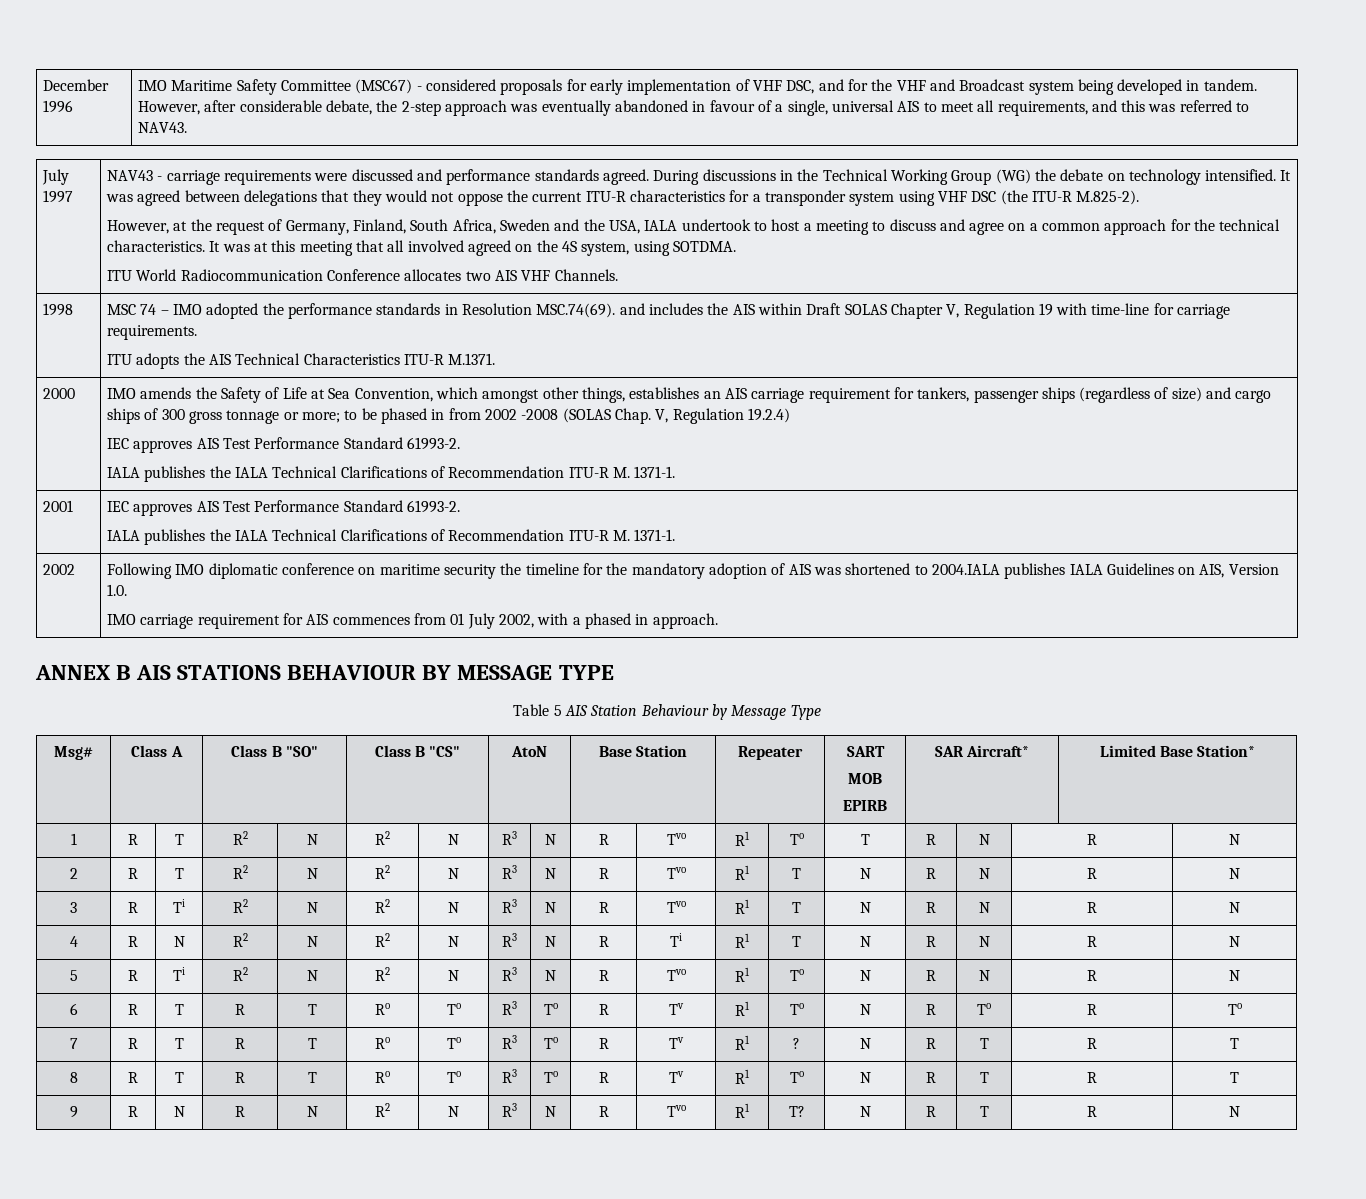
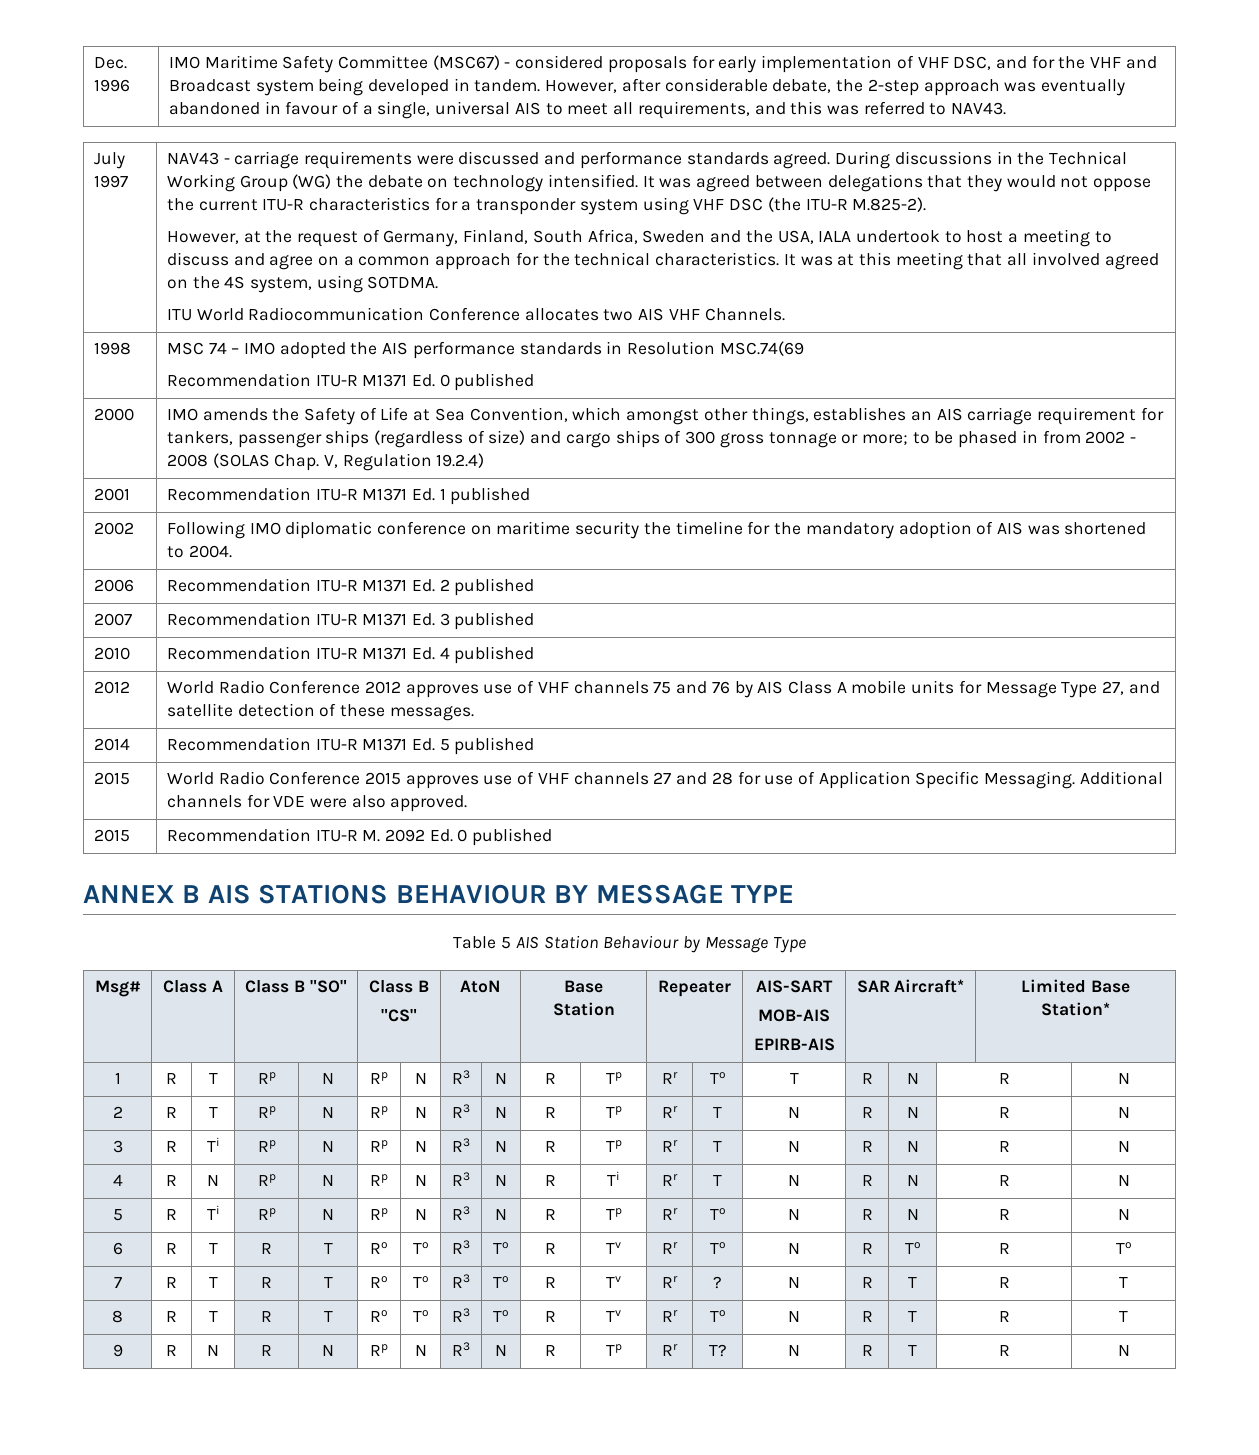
- December 1996
+ Dec. 1996
- 1998 | MSC 74 – IMO adopted the performance standards in Resolution MSC.74(69). and includes the AIS within Draft SOLAS Chapter V, Regulation 19 with time-line for carriage requirements.
- ITU adopts the AIS Technical Characteristics ITU-R M.1371.
+ 1998 | MSC 74 – IMO adopted the AIS performance standards in Resolution MSC.74(69
+ Recommendation ITU-R M1371 Ed. 0 published
- IMO amends the Safety of Life at Sea Convention, which amongst other things, establishes an AIS carriage requirement for tankers, passenger ships (regardless of size) and cargo ships of 300 gross tonnage or more; to be phased in from 2002 -2008 (SOLAS Chap.
+ IMO amends the Safety of Life at Sea Convention, which amongst other things, establishes an AIS carriage requirement for tankers, passenger ships (regardless of size) and cargo ships of 300 gross tonnage or more; to be phased in from 2002 - 2008 (SOLAS Chap.
  V, Regulation 19.2.4)
- IEC approves AIS Test Performance Standard 61993-2.
- IALA publishes the IALA Technical Clarifications of Recommendation ITU-R M. 1371-1.
- 2001 | IEC approves AIS Test Performance Standard 61993-2.
- IALA publishes the IALA Technical Clarifications of Recommendation ITU-R M. 1371-1.
+ 2001 | Recommendation ITU-R M1371 Ed. 1 published
- Following IMO diplomatic conference on maritime security the timeline for the mandatory adoption of AIS was shortened to 2004.IALA publishes IALA Guidelines on AIS, Version 1.0.
- IMO carriage requirement for AIS commences from 01 July 2002, with a phased in approach.
+ Following IMO diplomatic conference on maritime security the timeline for the mandatory adoption of AIS was shortened to 2004.
+ 2006 | Recommendation ITU-R M1371 Ed. 2 published
+ 2007 | Recommendation ITU-R M1371 Ed. 3 published
+ 2010 | Recommendation ITU-R M1371 Ed. 4 published
+ 2012 | World Radio Conference 2012 approves use of VHF channels 75 and 76 by AIS Class A mobile units for Message Type 27, and satellite detection of these messages.
+ 2014 | Recommendation ITU-R M1371 Ed. 5 published
+ 2015 | World Radio Conference 2015 approves use of VHF channels 27 and 28 for use of Application Specific Messaging. Additional channels for VDE were also approved.
+ 2015 | Recommendation ITU-R M. 2092 Ed. 0 published
- Msg# | Class A | Class B "SO" | Class B "CS" | AtoN | Base Station | Repeater | SART
- MOB
- EPIRB | SAR Aircraft* | Limited Base Station*
+ Msg# | Class A | Class B "SO" | Class B
+ "CS" | AtoN | Base Station | Repeater | AIS-SART
+ MOB-AIS
+ EPIRB-AIS | SAR Aircraft* | Limited Base Station*
- 1 | R | T | R2 | N | R2 | N | R3 | N | R | Tvo | R1 | To | T | R | N | R | N
+ 1 | R | T | Rp | N | Rp | N | R3 | N | R | Tp | Rr | To | T | R | N | R | N
- 2 | R | T | R2 | N | R2 | N | R3 | N | R | Tvo | R1 | T | N | R | N | R | N
+ 2 | R | T | Rp | N | Rp | N | R3 | N | R | Tp | Rr | T | N | R | N | R | N
- 3 | R | Ti | R2 | N | R2 | N | R3 | N | R | Tvo | R1 | T | N | R | N | R | N
+ 3 | R | Ti | Rp | N | Rp | N | R3 | N | R | Tp | Rr | T | N | R | N | R | N
- 4 | R | N | R2 | N | R2 | N | R3 | N | R | Ti | R1 | T | N | R | N | R | N
+ 4 | R | N | Rp | N | Rp | N | R3 | N | R | Ti | Rr | T | N | R | N | R | N
- 5 | R | Ti | R2 | N | R2 | N | R3 | N | R | Tvo | R1 | To | N | R | N | R | N
+ 5 | R | Ti | Rp | N | Rp | N | R3 | N | R | Tp | Rr | To | N | R | N | R | N
- 6 | R | T | R | T | Ro | To | R3 | To | R | Tv | R1 | To | N | R | To | R | To
+ 6 | R | T | R | T | Ro | To | R3 | To | R | Tv | Rr | To | N | R | To | R | To
- 7 | R | T | R | T | Ro | To | R3 | To | R | Tv | R1 | ? | N | R | T | R | T
+ 7 | R | T | R | T | Ro | To | R3 | To | R | Tv | Rr | ? | N | R | T | R | T
- 8 | R | T | R | T | Ro | To | R3 | To | R | Tv | R1 | To | N | R | T | R | T
+ 8 | R | T | R | T | Ro | To | R3 | To | R | Tv | Rr | To | N | R | T | R | T
- 9 | R | N | R | N | R2 | N | R3 | N | R | Tvo | R1 | T? | N | R | T | R | N
+ 9 | R | N | R | N | Rp | N | R3 | N | R | Tp | Rr | T? | N | R | T | R | N

